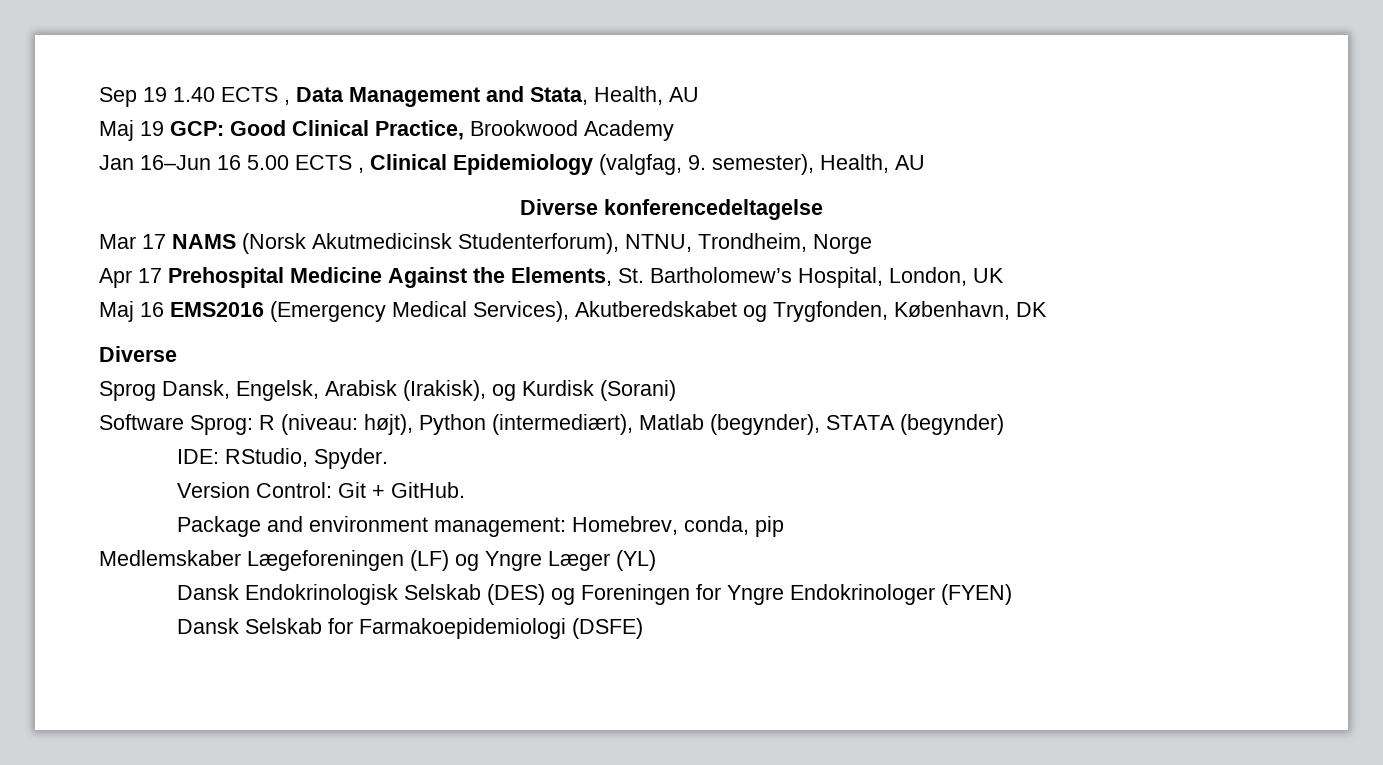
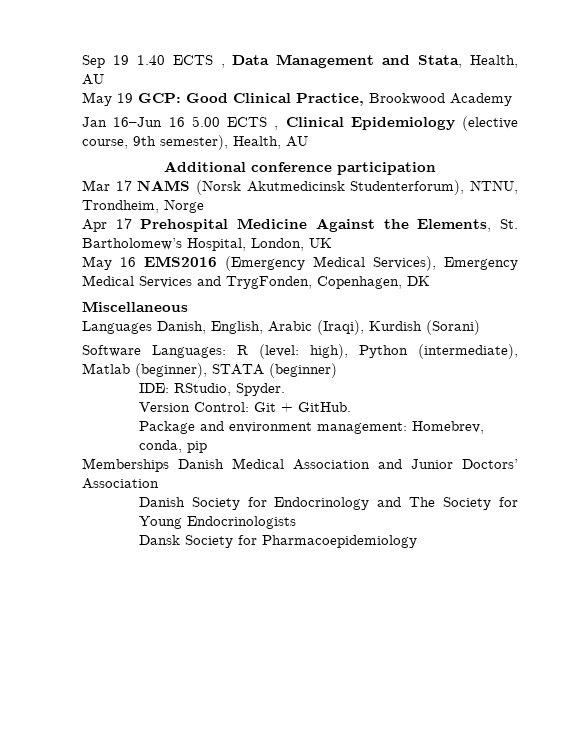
- Maj 19 GCP: Good Clinical Practice, Brookwood Academy
+ May 19 GCP: Good Clinical Practice, Brookwood Academy
- Jan 16–Jun 16 5.00 ECTS , Clinical Epidemiology (valgfag, 9. semester), Health, AU
+ Jan 16–Jun 16 5.00 ECTS , Clinical Epidemiology (elective course, 9th semester), Health, AU
- Diverse konferencedeltagelse
+ Additional conference participation
- Maj 16 EMS2016 (Emergency Medical Services), Akutberedskabet og Trygfonden, København, DK
- Diverse
- Sprog Dansk, Engelsk, Arabisk (Irakisk), og Kurdisk (Sorani)
- Software Sprog: R (niveau: højt), Python (intermediært), Matlab (begynder), STATA (begynder)
+ May 16 EMS2016 (Emergency Medical Services), Emergency Medical Services and TrygFonden, Copenhagen, DK
+ Miscellaneous
+ Languages Danish, English, Arabic (Iraqi), Kurdish (Sorani)
+ Software Languages: R (level: high), Python (intermediate), Matlab (beginner), STATA (beginner)
- Medlemskaber Lægeforeningen (LF) og Yngre Læger (YL)
- Dansk Endokrinologisk Selskab (DES) og Foreningen for Yngre Endokrinologer (FYEN)
- Dansk Selskab for Farmakoepidemiologi (DSFE)
+ Memberships Danish Medical Association and Junior Doctors’ Association
+ Danish Society for Endocrinology and The Society for Young Endocrinologists
+ Dansk Society for Pharmacoepidemiology

